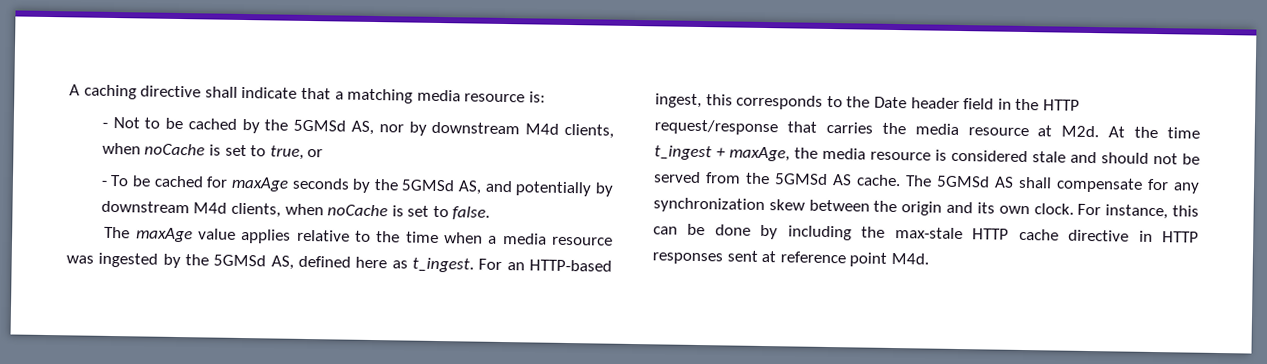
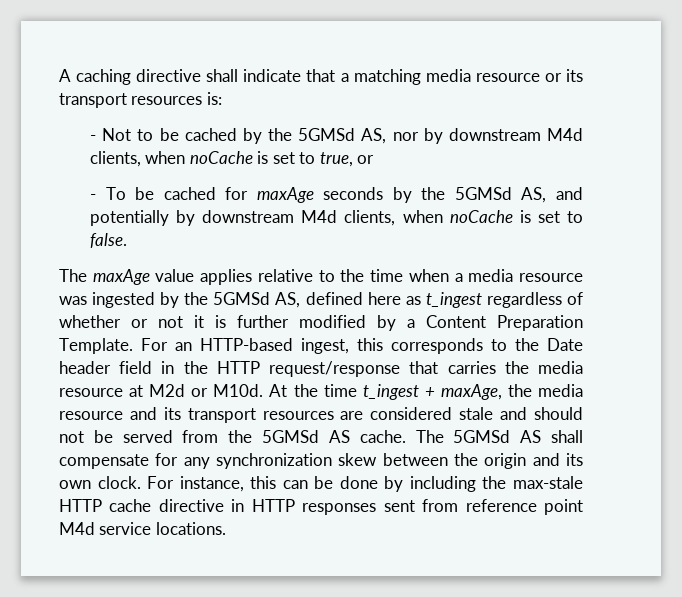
- A caching directive shall indicate that a matching media resource is:
+ A caching directive shall indicate that a matching media resource or its transport resources is:
- The maxAge value applies relative to the time when a media resource was ingested by the 5GMSd AS, defined here as t_ingest.
+ The maxAge value applies relative to the time when a media resource was ingested by the 5GMSd AS, defined here as t_ingest regardless of whether or not it is further modified by a Content Preparation Template.
- For an HTTP-based ingest, this corresponds to the Date header field in the HTTP request/response that carries the media resource at M2d. At the time t_ingest + maxAge, the media resource is considered stale and should not be served from the 5GMSd AS cache.
+ For an HTTP-based ingest, this corresponds to the Date header field in the HTTP request/response that carries the media resource at M2d or M10d. At the time t_ingest + maxAge, the media resource and its transport resources are considered stale and should not be served from the 5GMSd AS cache.
- For instance, this can be done by including the max-stale HTTP cache directive in HTTP responses sent at reference point M4d.
+ For instance, this can be done by including the max-stale HTTP cache directive in HTTP responses sent from reference point M4d service locations.

